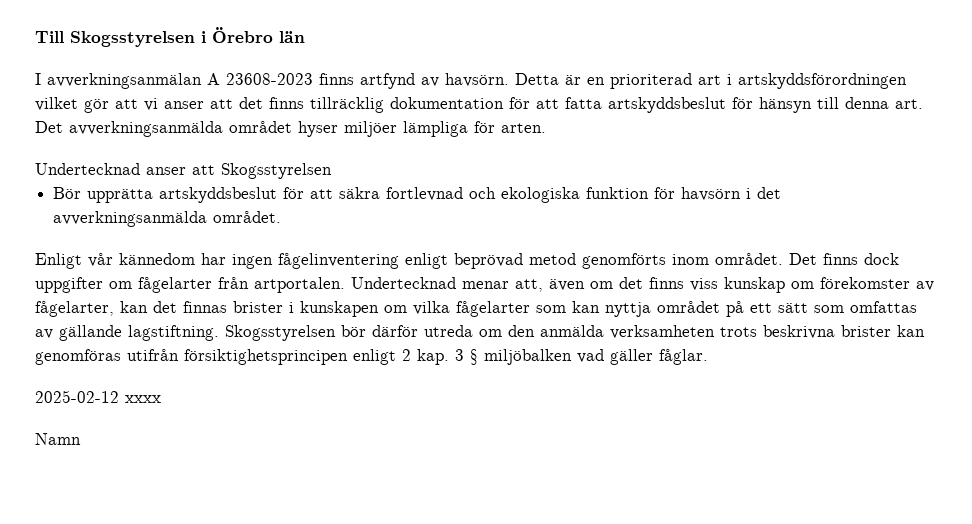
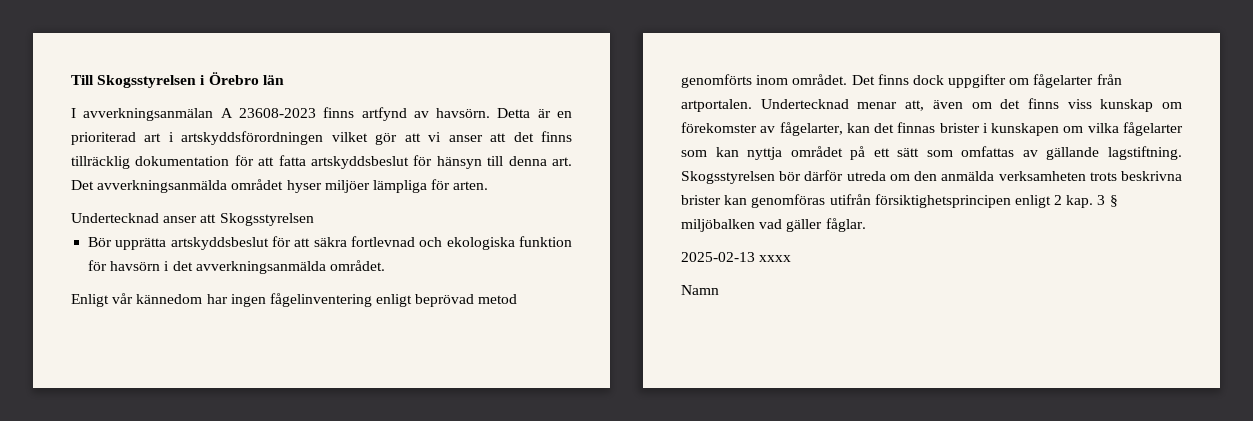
- 2025-02-12 xxxx
+ 2025-02-13 xxxx

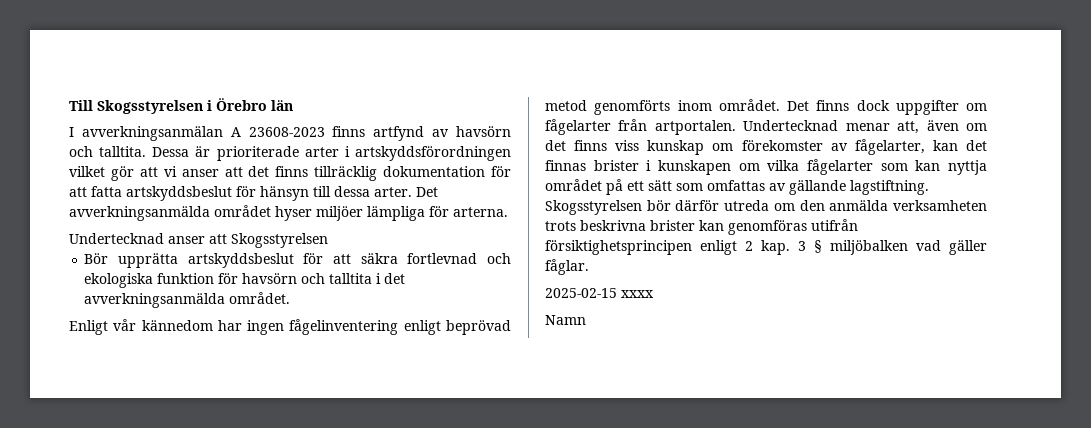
- I avverkningsanmälan A 23608-2023 finns artfynd av havsörn. Detta är en prioriterad art i artskyddsförordningen vilket gör att vi anser att det finns tillräcklig dokumentation för att fatta artskyddsbeslut för hänsyn till denna art. Det avverkningsanmälda området hyser miljöer lämpliga för arten.
+ I avverkningsanmälan A 23608-2023 finns artfynd av havsörn och talltita. Dessa är prioriterade arter i artskyddsförordningen vilket gör att vi anser att det finns tillräcklig dokumentation för att fatta artskyddsbeslut för hänsyn till dessa arter. Det avverkningsanmälda området hyser miljöer lämpliga för arterna.
- Bör upprätta artskyddsbeslut för att säkra fortlevnad och ekologiska funktion för havsörn i det avverkningsanmälda området.
+ Bör upprätta artskyddsbeslut för att säkra fortlevnad och ekologiska funktion för havsörn och talltita i det avverkningsanmälda området.
- 2025-02-13 xxxx
+ 2025-02-15 xxxx

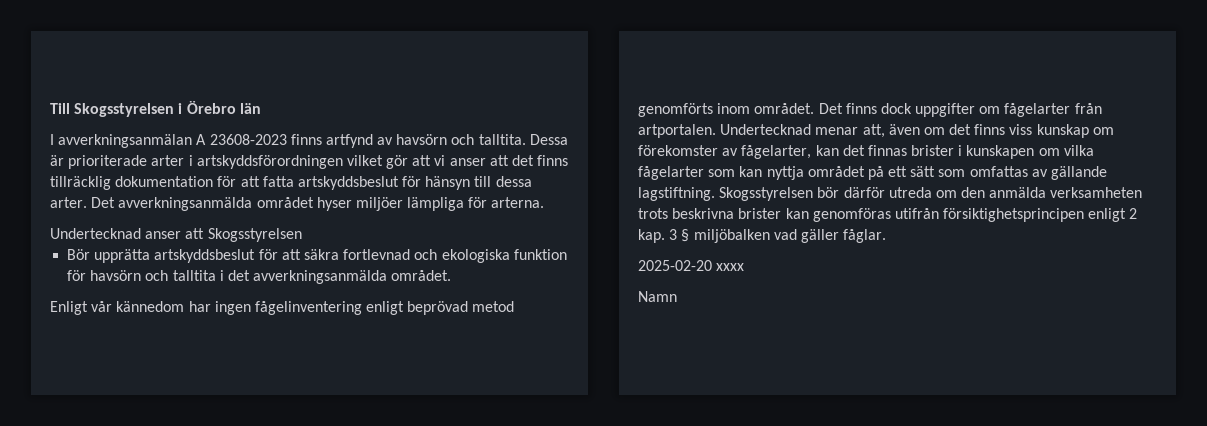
- 2025-02-15 xxxx
+ 2025-02-20 xxxx

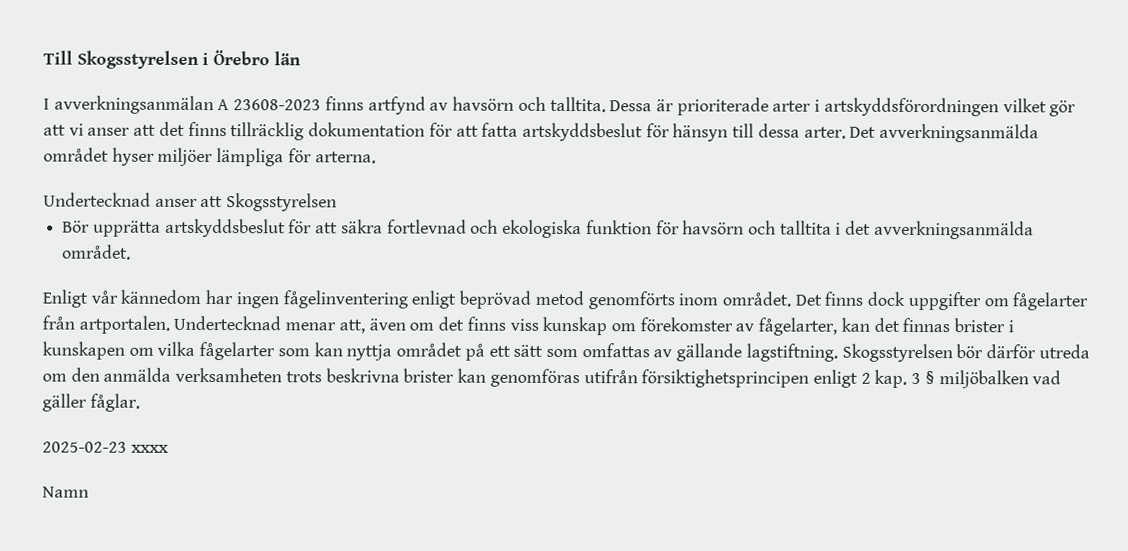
- 2025-02-20 xxxx
+ 2025-02-23 xxxx

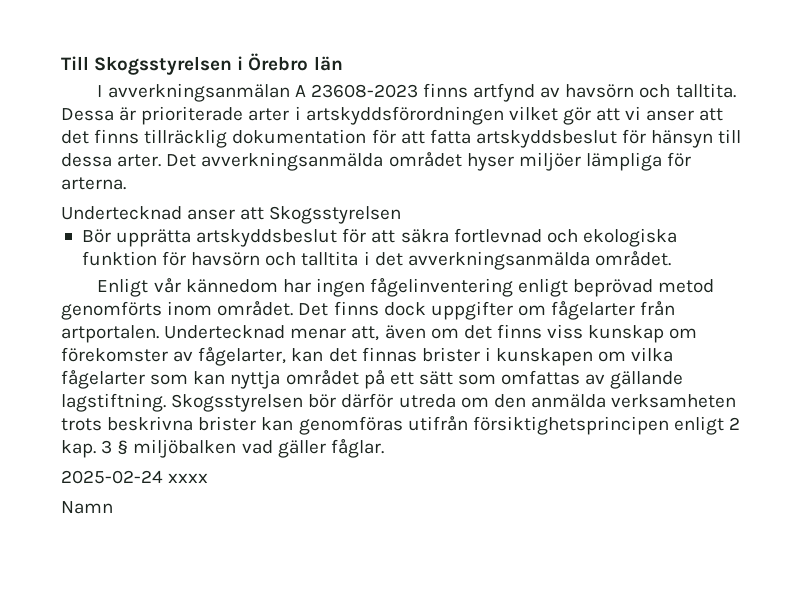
- 2025-02-23 xxxx
+ 2025-02-24 xxxx

